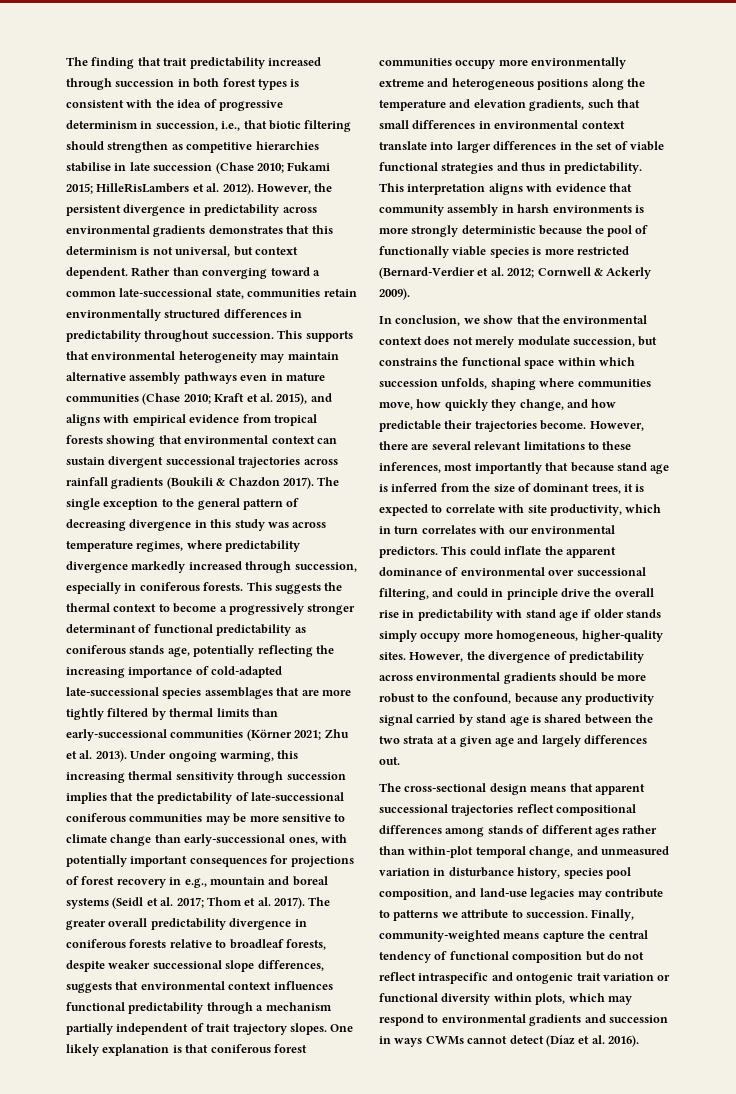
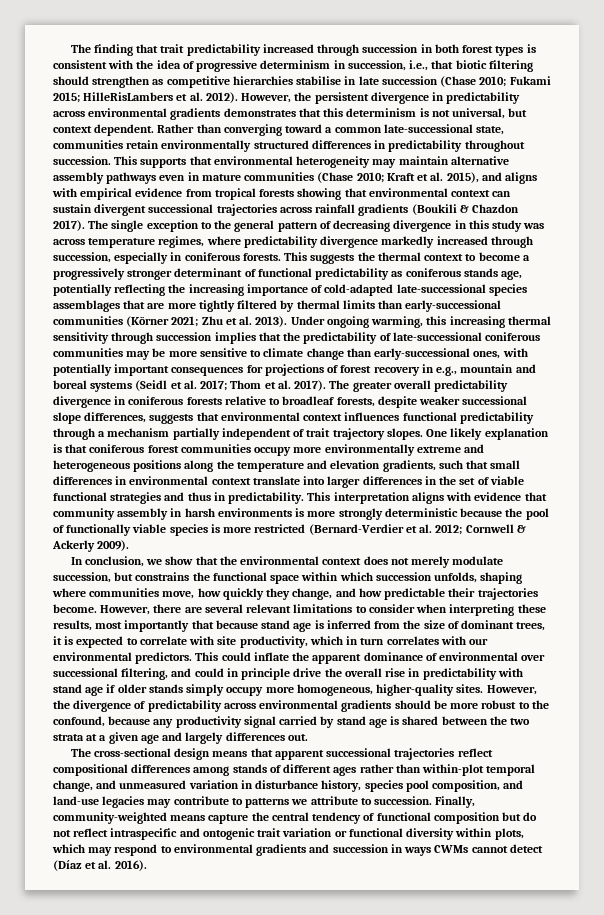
- However, there are several relevant limitations to these inferences, most importantly that because stand age is inferred from the size of dominant trees, it is expected to correlate with site productivity, which in turn correlates with our environmental predictors.
+ However, there are several relevant limitations to consider when interpreting these results, most importantly that because stand age is inferred from the size of dominant trees, it is expected to correlate with site productivity, which in turn correlates with our environmental predictors.

